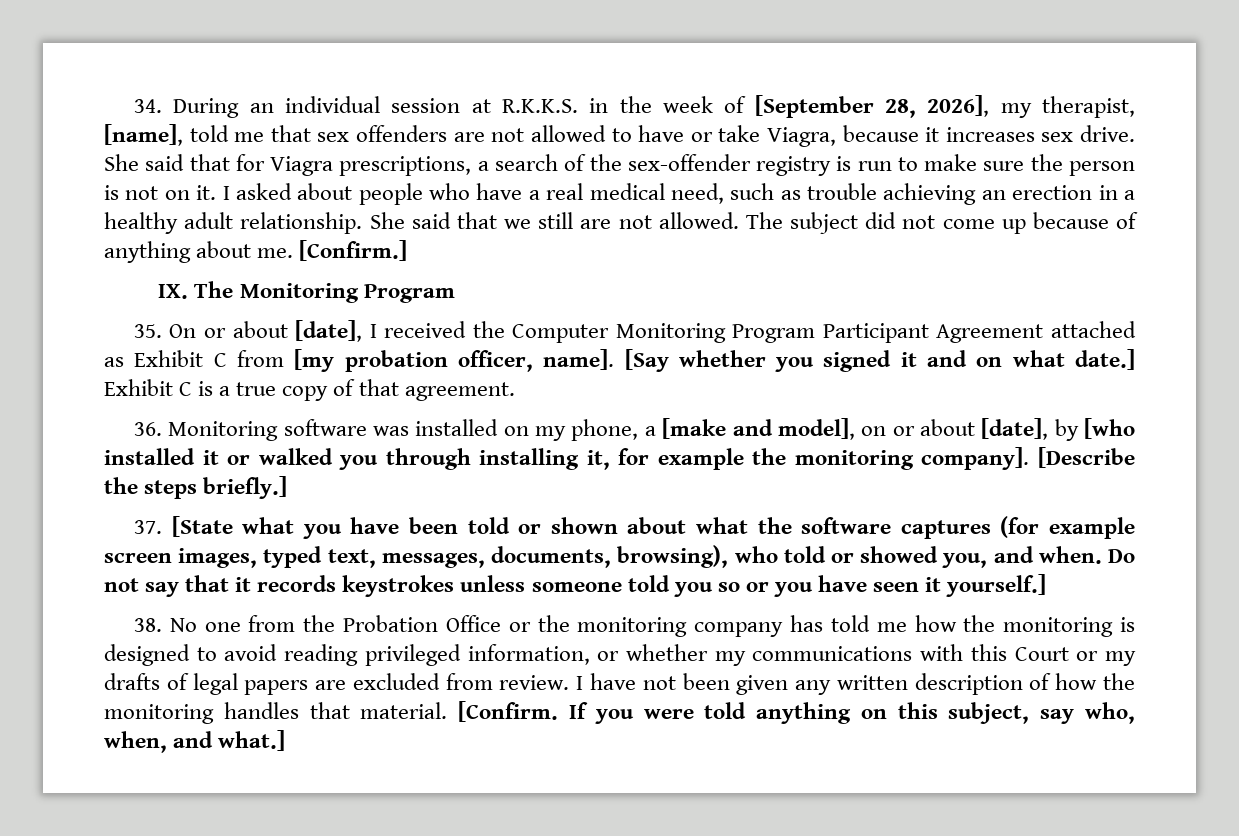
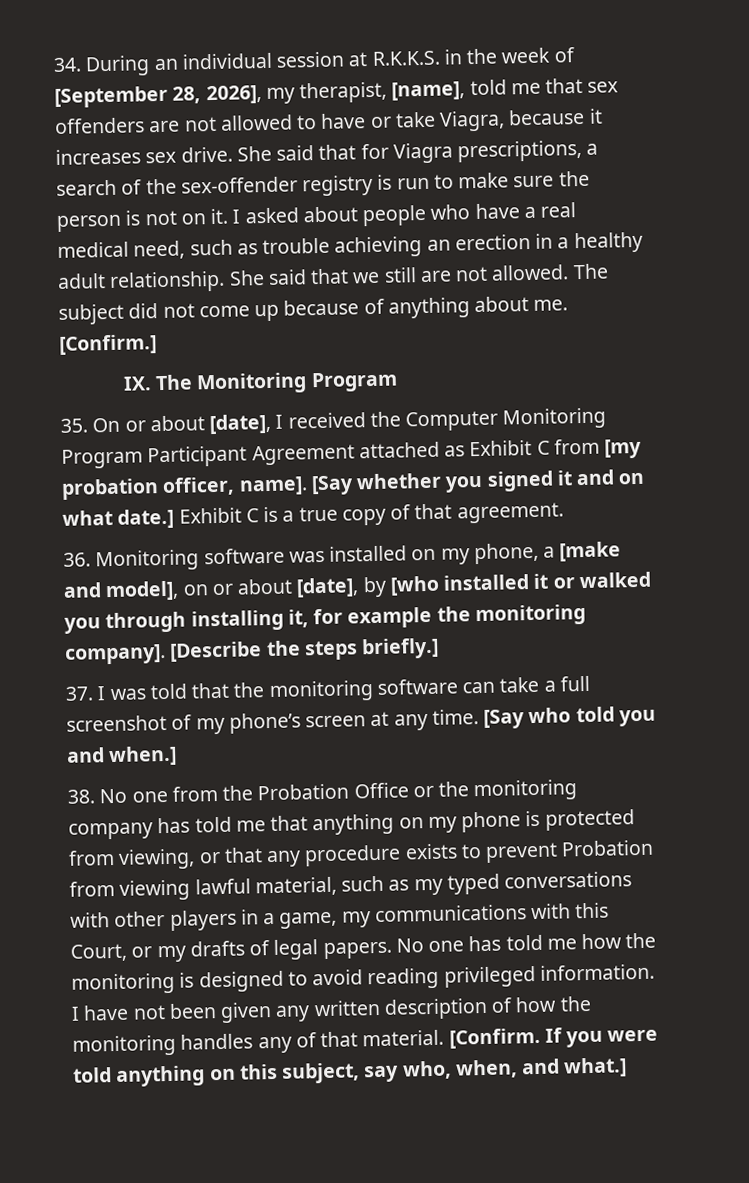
- 37. [State what you have been told or shown about what the software captures (for example screen images, typed text, messages, documents, browsing), who told or showed you, and when. Do not say that it records keystrokes unless someone told you so or you have seen it yourself.]
+ 37. I was told that the monitoring software can take a full screenshot of my phone’s screen at any time. [Say who told you and when.]
- 38. No one from the Probation Office or the monitoring company has told me how the monitoring is designed to avoid reading privileged information, or whether my communications with this Court or my drafts of legal papers are excluded from review.
+ 38. No one from the Probation Office or the monitoring company has told me that anything on my phone is protected from viewing, or that any procedure exists to prevent Probation from viewing lawful material, such as my typed conversations with other players in a game, my communications with this Court, or my drafts of legal papers. No one has told me how the monitoring is designed to avoid reading privileged information.
- I have not been given any written description of how the monitoring handles that material.
+ I have not been given any written description of how the monitoring handles any of that material.

